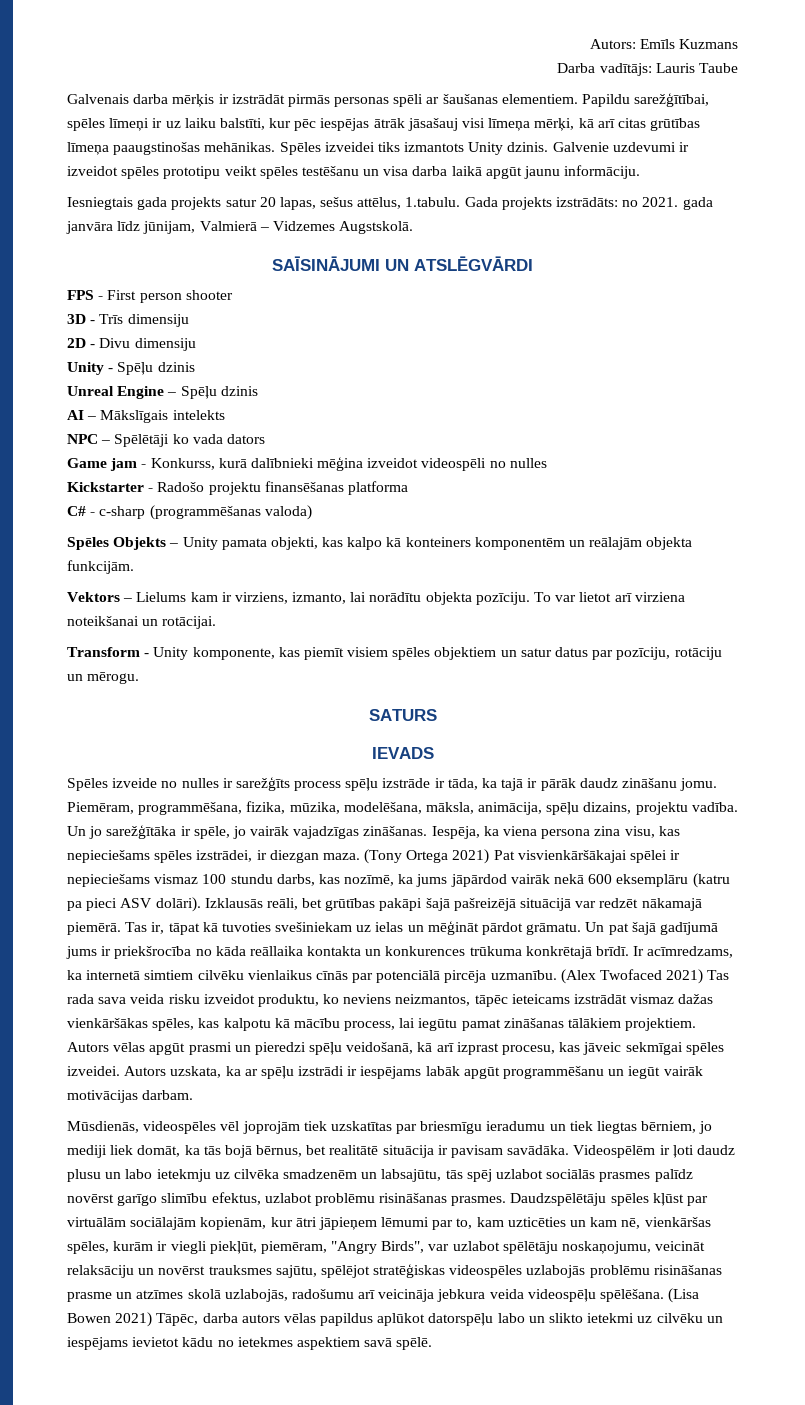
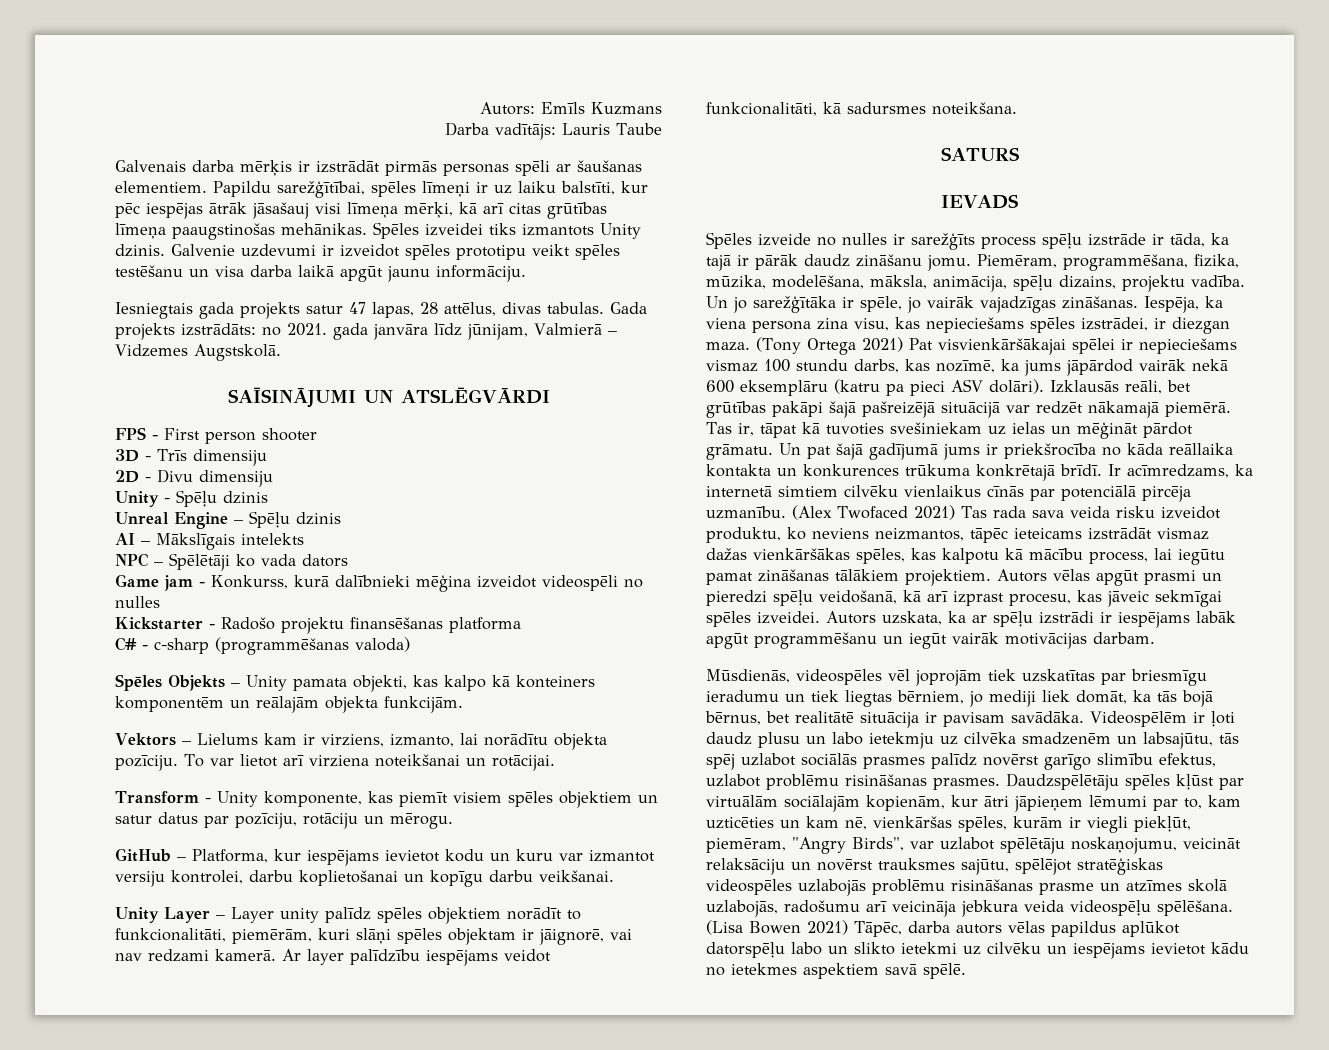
- Iesniegtais gada projekts satur 20 lapas, sešus attēlus, 1.tabulu. Gada projekts izstrādāts: no 2021. gada janvāra līdz jūnijam, Valmierā – Vidzemes Augstskolā.
+ Iesniegtais gada projekts satur 47 lapas, 28 attēlus, divas tabulas. Gada projekts izstrādāts: no 2021. gada janvāra līdz jūnijam, Valmierā – Vidzemes Augstskolā.
+ GitHub – Platforma, kur iespējams ievietot kodu un kuru var izmantot versiju kontrolei, darbu koplietošanai un kopīgu darbu veikšanai.
+ Unity Layer – Layer unity palīdz spēles objektiem norādīt to funkcionalitāti, piemērām, kuri slāņi spēles objektam ir jāignorē, vai nav redzami kamerā. Ar layer palīdzību iespējams veidot funkcionalitāti, kā sadursmes noteikšana.

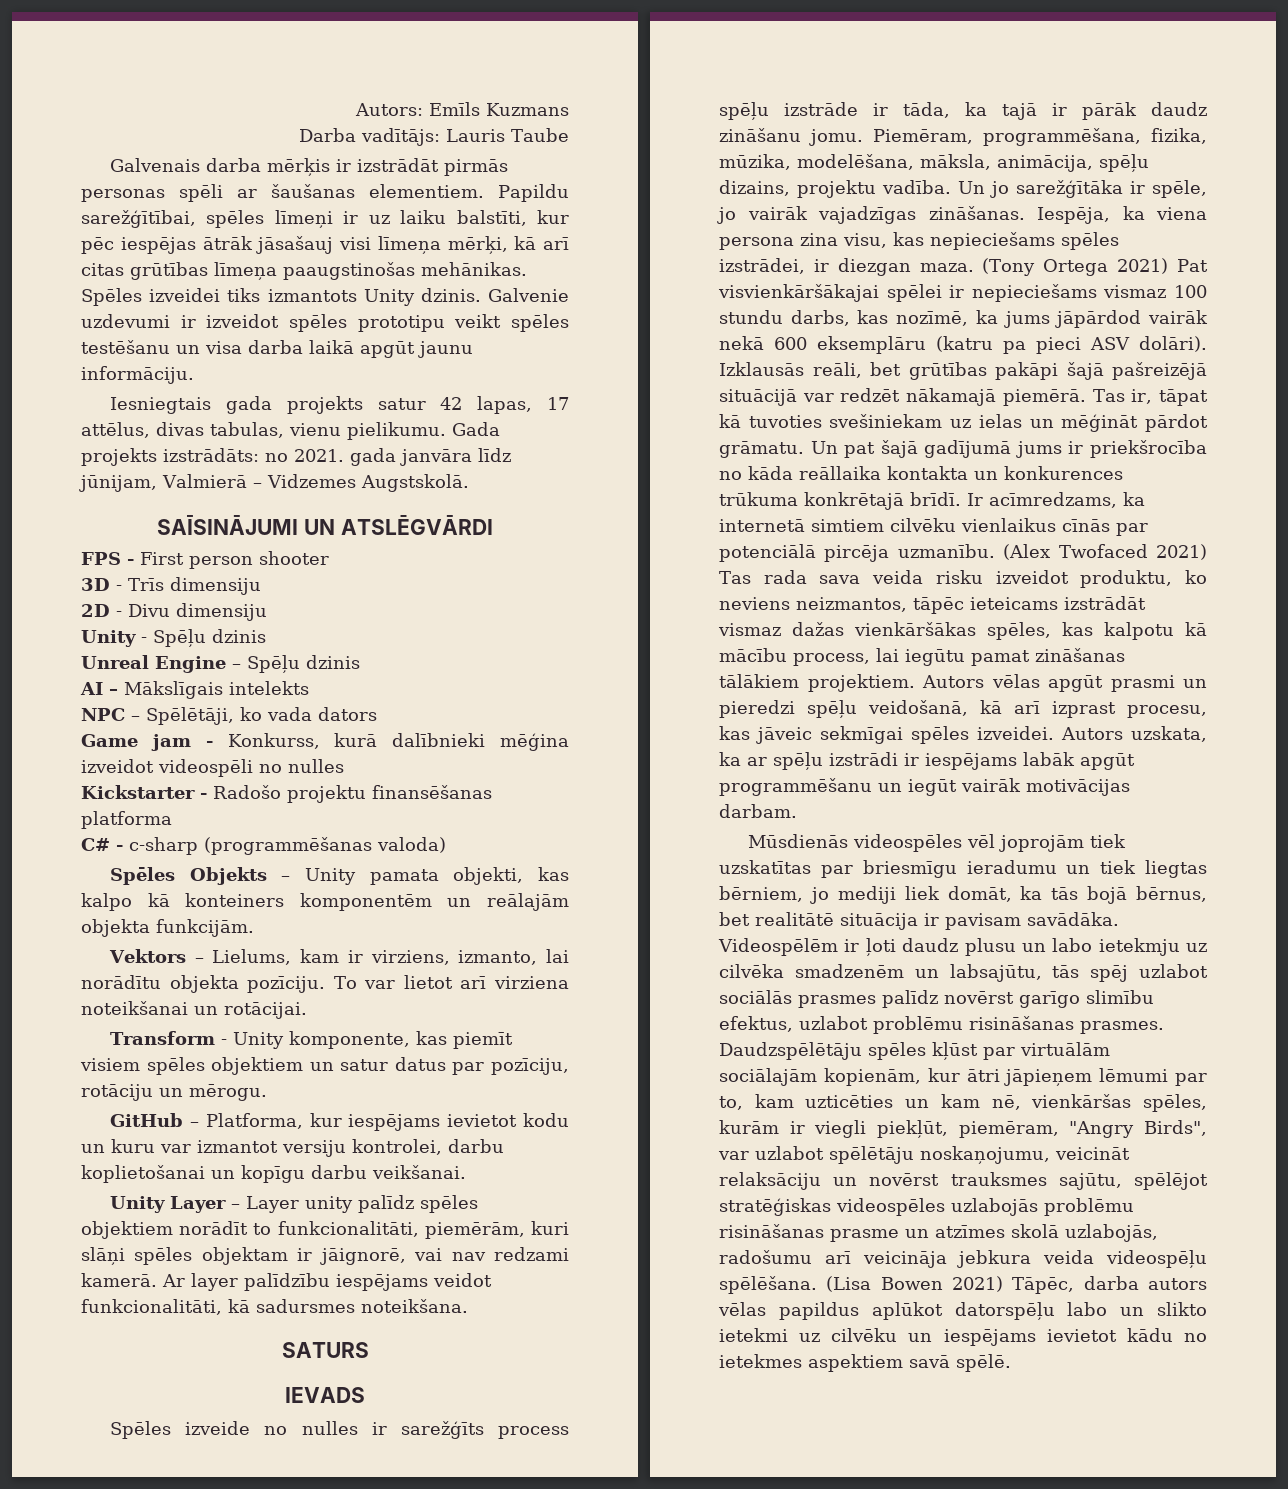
- Iesniegtais gada projekts satur 47 lapas, 28 attēlus, divas tabulas.
+ Iesniegtais gada projekts satur 42 lapas, 17 attēlus, divas tabulas, vienu pielikumu.
- NPC – Spēlētāji ko vada dators
+ NPC – Spēlētāji, ko vada dators
- Vektors – Lielums kam ir virziens, izmanto, lai norādītu objekta pozīciju.
+ Vektors – Lielums, kam ir virziens, izmanto, lai norādītu objekta pozīciju.
- Mūsdienās, videospēles vēl joprojām tiek uzskatītas par briesmīgu ieradumu un tiek liegtas bērniem, jo mediji liek domāt, ka tās bojā bērnus, bet realitātē situācija ir pavisam savādāka.
+ Mūsdienās videospēles vēl joprojām tiek uzskatītas par briesmīgu ieradumu un tiek liegtas bērniem, jo mediji liek domāt, ka tās bojā bērnus, bet realitātē situācija ir pavisam savādāka.

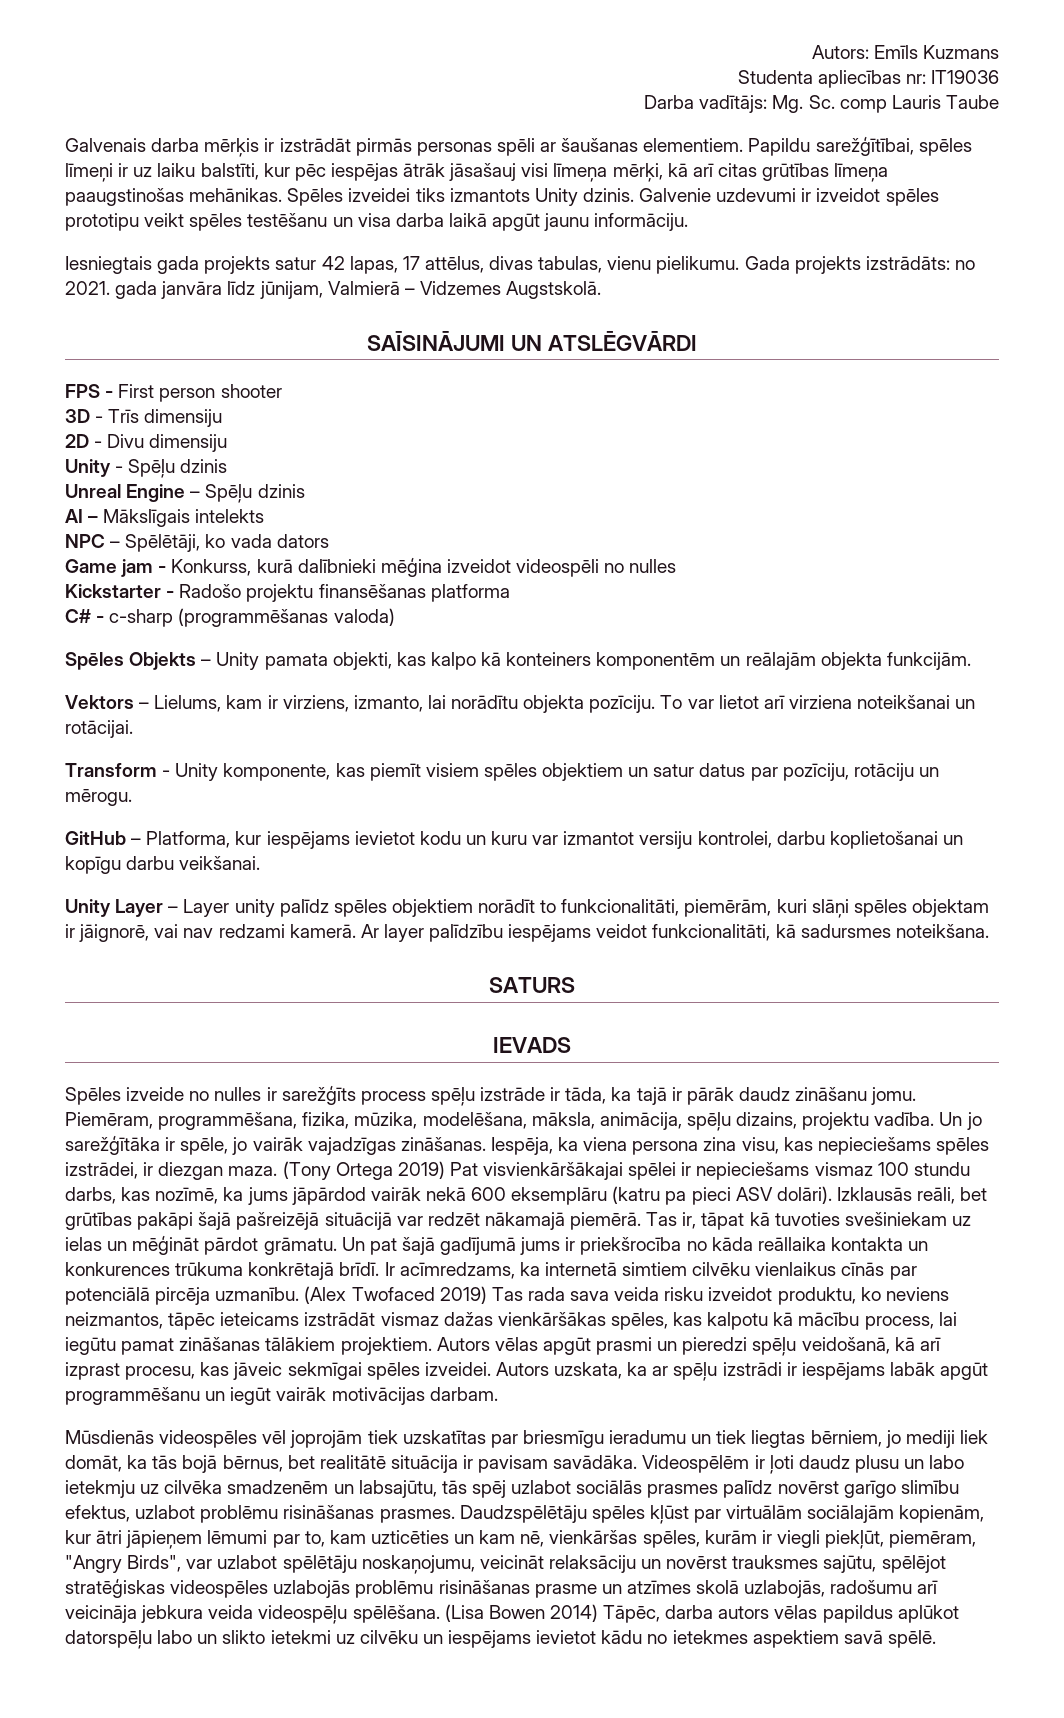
+ Studenta apliecības nr: IT19036
- Darba vadītājs: Lauris Taube
+ Darba vadītājs: Mg. Sc. comp Lauris Taube
- (Tony Ortega 2021) Pat visvienkāršākajai spēlei ir nepieciešams vismaz 100 stundu darbs, kas nozīmē, ka jums jāpārdod vairāk nekā 600 eksemplāru (katru pa pieci ASV dolāri).
+ (Tony Ortega 2019) Pat visvienkāršākajai spēlei ir nepieciešams vismaz 100 stundu darbs, kas nozīmē, ka jums jāpārdod vairāk nekā 600 eksemplāru (katru pa pieci ASV dolāri).
- (Alex Twofaced 2021) Tas rada sava veida risku izveidot produktu, ko neviens neizmantos, tāpēc ieteicams izstrādāt vismaz dažas vienkāršākas spēles, kas kalpotu kā mācību process, lai iegūtu pamat zināšanas tālākiem projektiem.
+ (Alex Twofaced 2019) Tas rada sava veida risku izveidot produktu, ko neviens neizmantos, tāpēc ieteicams izstrādāt vismaz dažas vienkāršākas spēles, kas kalpotu kā mācību process, lai iegūtu pamat zināšanas tālākiem projektiem.
- (Lisa Bowen 2021) Tāpēc, darba autors vēlas papildus aplūkot datorspēļu labo un slikto ietekmi uz cilvēku un iespējams ievietot kādu no ietekmes aspektiem savā spēlē.
+ (Lisa Bowen 2014) Tāpēc, darba autors vēlas papildus aplūkot datorspēļu labo un slikto ietekmi uz cilvēku un iespējams ievietot kādu no ietekmes aspektiem savā spēlē.

